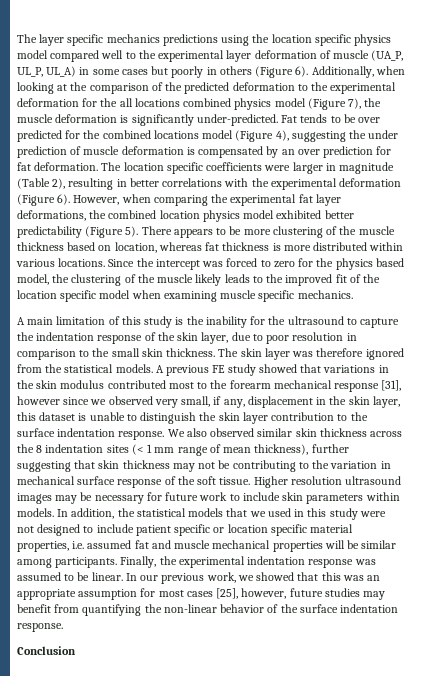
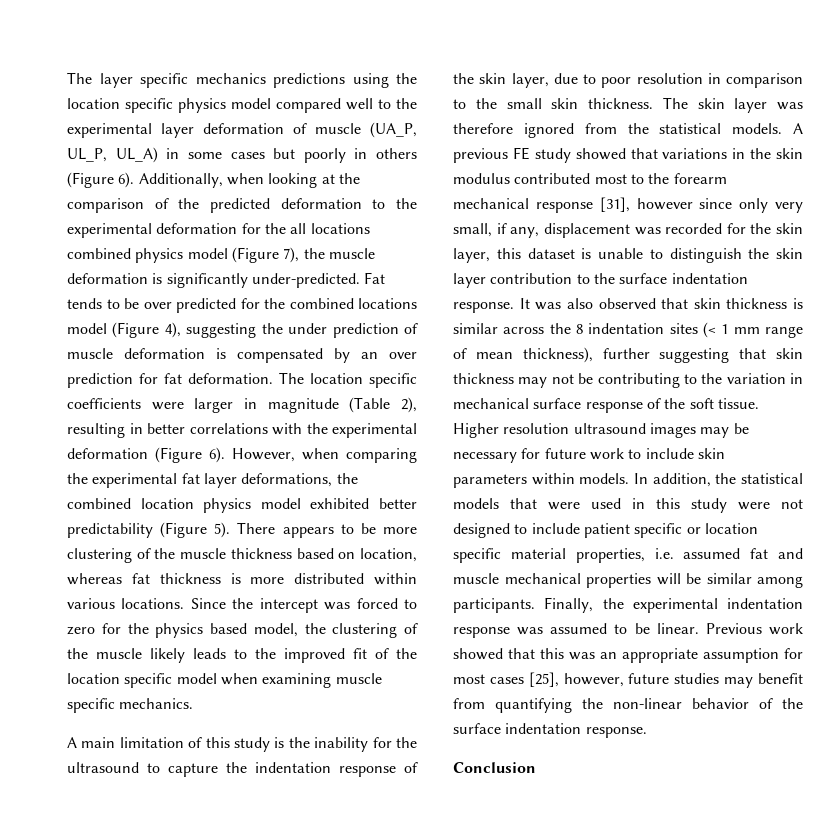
- A previous FE study showed that variations in the skin modulus contributed most to the forearm mechanical response [31], however since we observed very small, if any, displacement in the skin layer, this dataset is unable to distinguish the skin layer contribution to the surface indentation response.
+ A previous FE study showed that variations in the skin modulus contributed most to the forearm mechanical response [31], however since only very small, if any, displacement was recorded for the skin layer, this dataset is unable to distinguish the skin layer contribution to the surface indentation response.
- We also observed similar skin thickness across the 8 indentation sites (< 1 mm range of mean thickness), further suggesting that skin thickness may not be contributing to the variation in mechanical surface response of the soft tissue.
+ It was also observed that skin thickness is similar across the 8 indentation sites (< 1 mm range of mean thickness), further suggesting that skin thickness may not be contributing to the variation in mechanical surface response of the soft tissue.
- In addition, the statistical models that we used in this study were not designed to include patient specific or location specific material properties, i.e. assumed fat and muscle mechanical properties will be similar among participants.
+ In addition, the statistical models that were used in this study were not designed to include patient specific or location specific material properties, i.e. assumed fat and muscle mechanical properties will be similar among participants.
- In our previous work, we showed that this was an appropriate assumption for most cases [25], however, future studies may benefit from quantifying the non-linear behavior of the surface indentation response.
+ Previous work showed that this was an appropriate assumption for most cases [25], however, future studies may benefit from quantifying the non-linear behavior of the surface indentation response.

